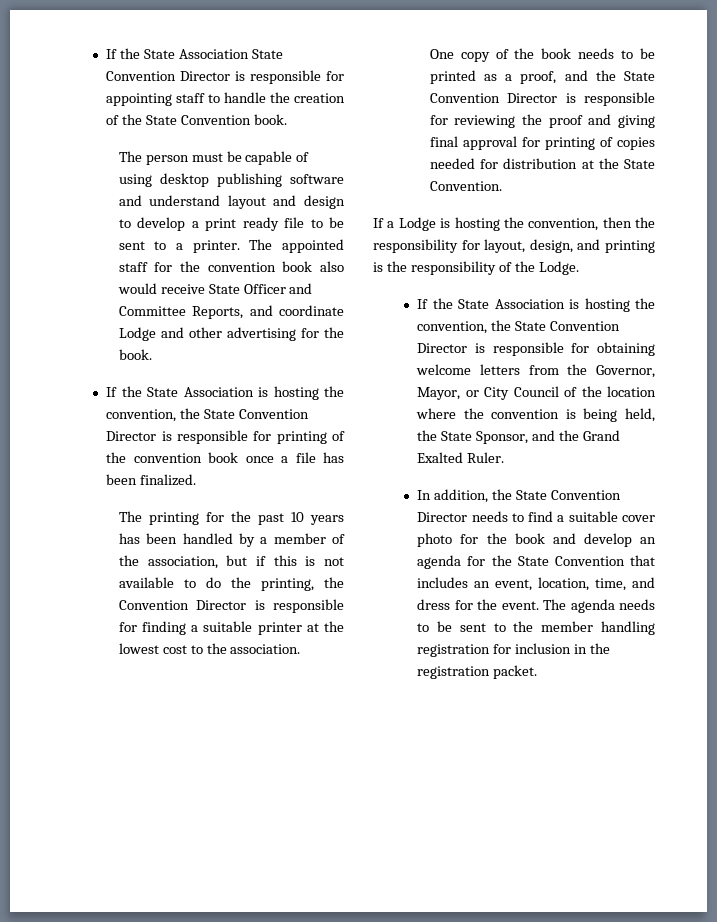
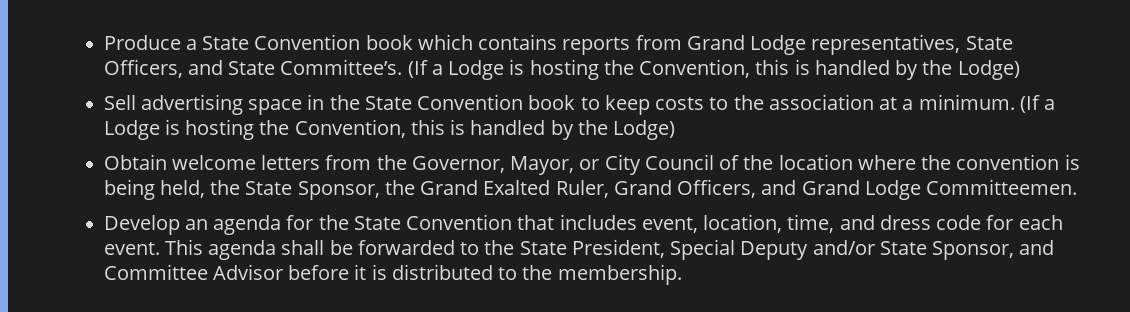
- If the State Association State Convention Director is responsible for appointing staff to handle the creation of the State Convention book.
- The person must be capable of using desktop publishing software and understand layout and design to develop a print ready file to be sent to a printer. The appointed staff for the convention book also would receive State Officer and Committee Reports, and coordinate Lodge and other advertising for the book.
- If the State Association is hosting the convention, the State Convention Director is responsible for printing of the convention book once a file has been finalized.
- The printing for the past 10 years has been handled by a member of the association, but if this is not available to do the printing, the Convention Director is responsible for finding a suitable printer at the lowest cost to the association.
- One copy of the book needs to be printed as a proof, and the State Convention Director is responsible for reviewing the proof and giving final approval for printing of copies needed for distribution at the State Convention.
- If a Lodge is hosting the convention, then the responsibility for layout, design, and printing is the responsibility of the Lodge.
- If the State Association is hosting the convention, the State Convention Director is responsible for obtaining welcome letters from the Governor, Mayor, or City Council of the location where the convention is being held, the State Sponsor, and the Grand Exalted Ruler.
- In addition, the State Convention Director needs to find a suitable cover photo for the book and develop an agenda for the State Convention that includes an event, location, time, and dress for the event. The agenda needs to be sent to the member handling registration for inclusion in the registration packet.
+ Produce a State Convention book which contains reports from Grand Lodge representatives, State Officers, and State Committee’s. (If a Lodge is hosting the Convention, this is handled by the Lodge)
+ Sell advertising space in the State Convention book to keep costs to the association at a minimum. (If a Lodge is hosting the Convention, this is handled by the Lodge)
+ Obtain welcome letters from the Governor, Mayor, or City Council of the location where the convention is being held, the State Sponsor, the Grand Exalted Ruler, Grand Officers, and Grand Lodge Committeemen.
+ Develop an agenda for the State Convention that includes event, location, time, and dress code for each event. This agenda shall be forwarded to the State President, Special Deputy and/or State Sponsor, and Committee Advisor before it is distributed to the membership.

